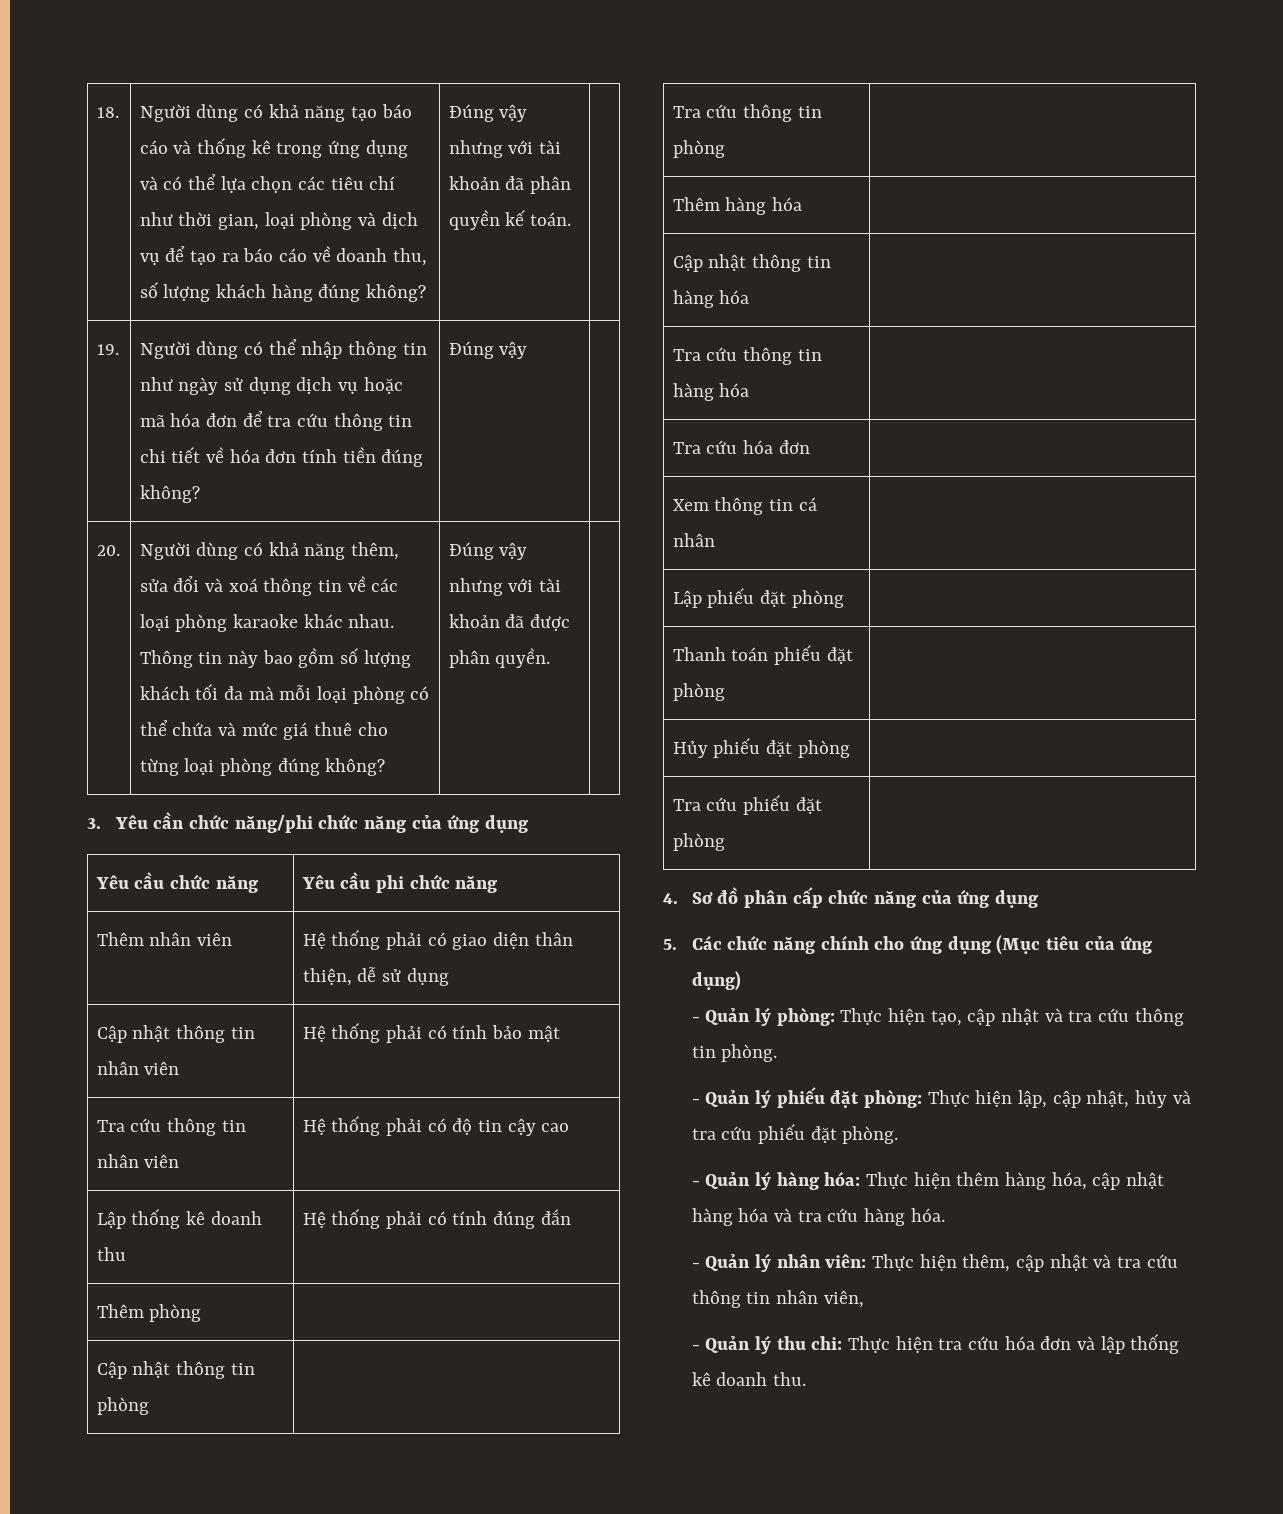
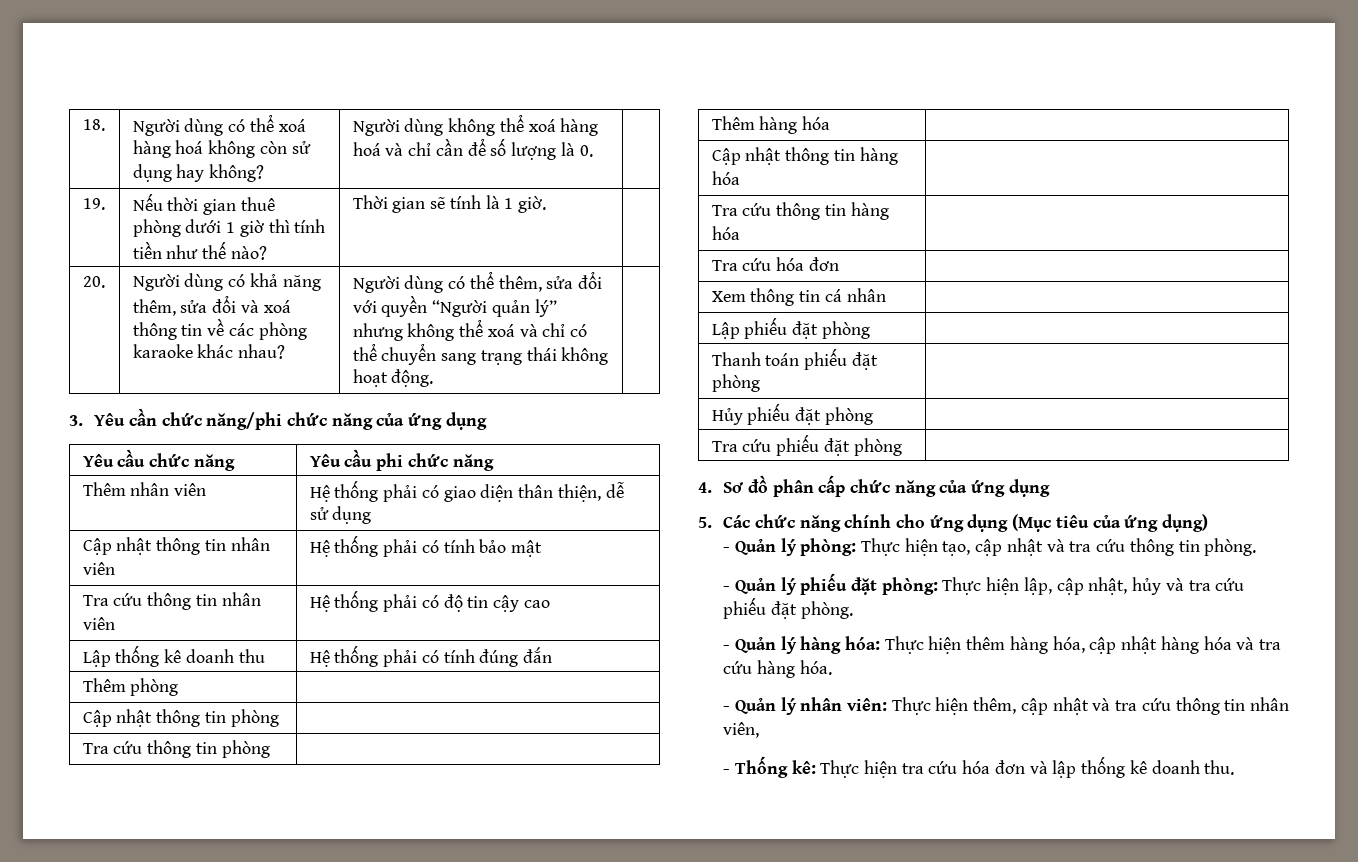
- Người dùng có khả năng tạo báo cáo và thống kê trong ứng dụng và có thể lựa chọn các tiêu chí như thời gian, loại phòng và dịch vụ để tạo ra báo cáo về doanh thu, số lượng khách hàng đúng không? | Đúng vậy nhưng với tài khoản đã phân quyền kế toán. |
- 19. | Người dùng có thể nhập thông tin như ngày sử dụng dịch vụ hoặc mã hóa đơn để tra cứu thông tin chi tiết về hóa đơn tính tiền đúng không? | Đúng vậy |
+ Người dùng có thể xoá hàng hoá không còn sử dụng hay không? | Người dùng không thể xoá hàng hoá và chỉ cần để số lượng là 0. |
+ 19. | Nếu thời gian thuê phòng dưới 1 giờ thì tính tiền như thế nào? | Thời gian sẽ tính là 1 giờ. |
- Người dùng có khả năng thêm, sửa đổi và xoá thông tin về các loại phòng karaoke khác nhau. Thông tin này bao gồm số lượng khách tối đa mà mỗi loại phòng có thể chứa và mức giá thuê cho từng loại phòng đúng không? | Đúng vậy nhưng với tài khoản đã được phân quyền.
+ Người dùng có khả năng thêm, sửa đổi và xoá thông tin về các phòng karaoke khác nhau? | Người dùng có thể thêm, sửa đổi với quyền “Người quản lý” nhưng không thể xoá và chỉ có thể chuyển sang trạng thái không hoạt động.
- - Quản lý thu chi: Thực hiện tra cứu hóa đơn và lập thống kê doanh thu.
+ - Thống kê: Thực hiện tra cứu hóa đơn và lập thống kê doanh thu.

